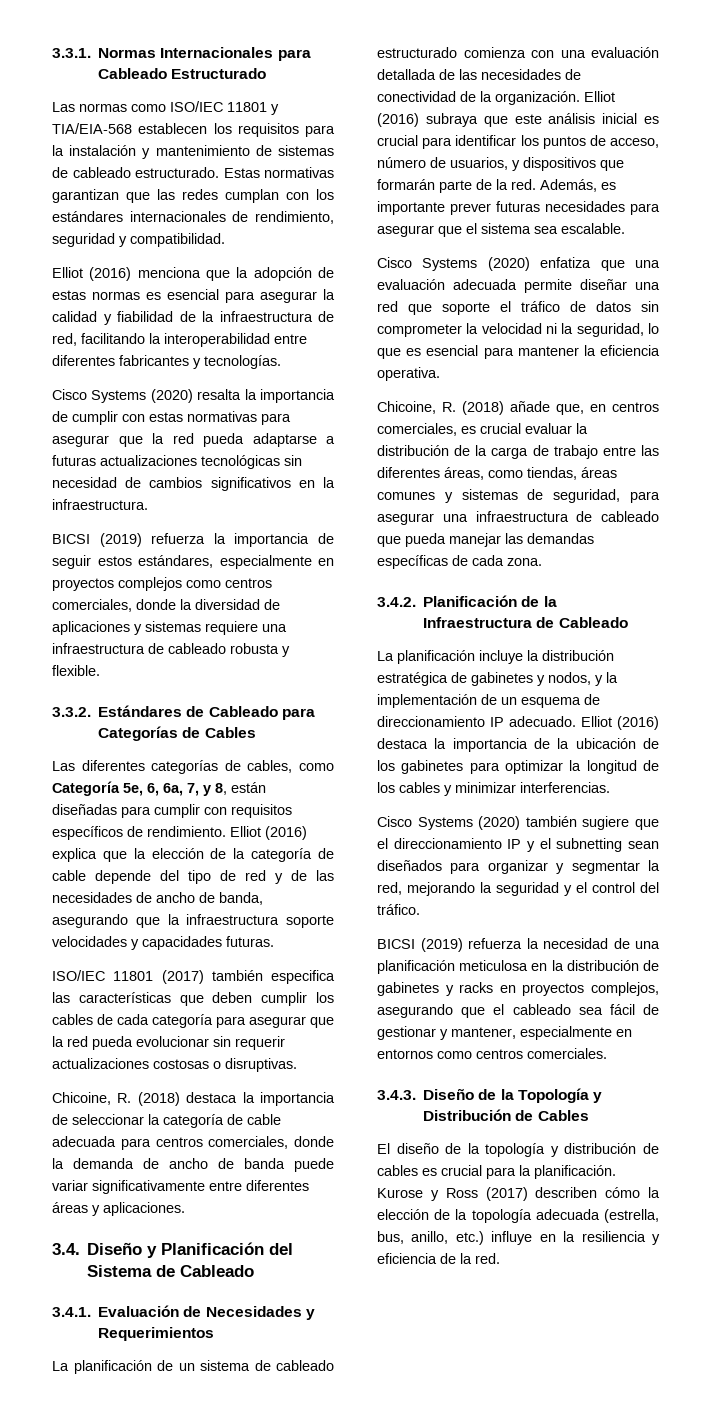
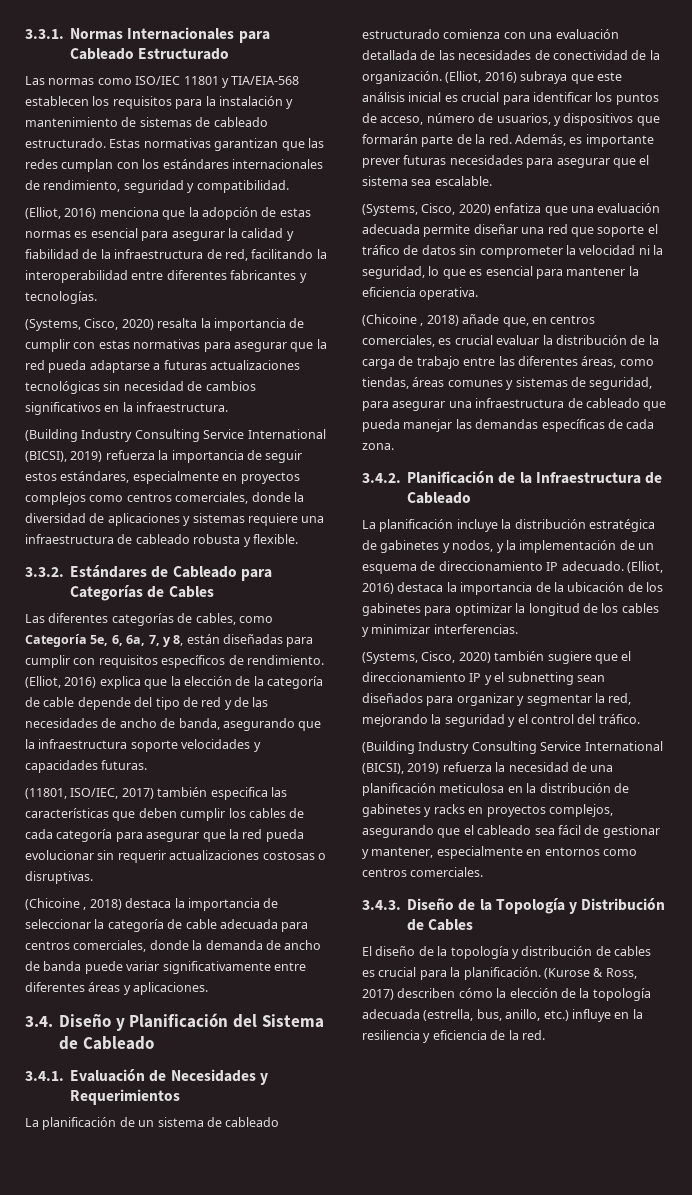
- Elliot (2016) menciona que la adopción de estas normas es esencial para asegurar la calidad y fiabilidad de la infraestructura de red, facilitando la interoperabilidad entre diferentes fabricantes y tecnologías.
+ (Elliot, 2016) menciona que la adopción de estas normas es esencial para asegurar la calidad y fiabilidad de la infraestructura de red, facilitando la interoperabilidad entre diferentes fabricantes y tecnologías.
- Cisco Systems (2020) resalta la importancia de cumplir con estas normativas para asegurar que la red pueda adaptarse a futuras actualizaciones tecnológicas sin necesidad de cambios significativos en la infraestructura.
+ (Systems, Cisco, 2020) resalta la importancia de cumplir con estas normativas para asegurar que la red pueda adaptarse a futuras actualizaciones tecnológicas sin necesidad de cambios significativos en la infraestructura.
- BICSI (2019) refuerza la importancia de seguir estos estándares, especialmente en proyectos complejos como centros comerciales, donde la diversidad de aplicaciones y sistemas requiere una infraestructura de cableado robusta y flexible.
+ (Building Industry Consulting Service International (BICSI), 2019) refuerza la importancia de seguir estos estándares, especialmente en proyectos complejos como centros comerciales, donde la diversidad de aplicaciones y sistemas requiere una infraestructura de cableado robusta y flexible.
- Elliot (2016) explica que la elección de la categoría de cable depende del tipo de red y de las necesidades de ancho de banda, asegurando que la infraestructura soporte velocidades y capacidades futuras.
+ (Elliot, 2016) explica que la elección de la categoría de cable depende del tipo de red y de las necesidades de ancho de banda, asegurando que la infraestructura soporte velocidades y capacidades futuras.
- ISO/IEC 11801 (2017) también especifica las características que deben cumplir los cables de cada categoría para asegurar que la red pueda evolucionar sin requerir actualizaciones costosas o disruptivas.
+ (11801, ISO/IEC, 2017) también especifica las características que deben cumplir los cables de cada categoría para asegurar que la red pueda evolucionar sin requerir actualizaciones costosas o disruptivas.
- Chicoine, R. (2018) destaca la importancia de seleccionar la categoría de cable adecuada para centros comerciales, donde la demanda de ancho de banda puede variar significativamente entre diferentes áreas y aplicaciones.
+ (Chicoine , 2018) destaca la importancia de seleccionar la categoría de cable adecuada para centros comerciales, donde la demanda de ancho de banda puede variar significativamente entre diferentes áreas y aplicaciones.
- Elliot (2016) subraya que este análisis inicial es crucial para identificar los puntos de acceso, número de usuarios, y dispositivos que formarán parte de la red.
+ (Elliot, 2016) subraya que este análisis inicial es crucial para identificar los puntos de acceso, número de usuarios, y dispositivos que formarán parte de la red.
- Cisco Systems (2020) enfatiza que una evaluación adecuada permite diseñar una red que soporte el tráfico de datos sin comprometer la velocidad ni la seguridad, lo que es esencial para mantener la eficiencia operativa.
+ (Systems, Cisco, 2020) enfatiza que una evaluación adecuada permite diseñar una red que soporte el tráfico de datos sin comprometer la velocidad ni la seguridad, lo que es esencial para mantener la eficiencia operativa.
- Chicoine, R. (2018) añade que, en centros comerciales, es crucial evaluar la distribución de la carga de trabajo entre las diferentes áreas, como tiendas, áreas comunes y sistemas de seguridad, para asegurar una infraestructura de cableado que pueda manejar las demandas específicas de cada zona.
+ (Chicoine , 2018) añade que, en centros comerciales, es crucial evaluar la distribución de la carga de trabajo entre las diferentes áreas, como tiendas, áreas comunes y sistemas de seguridad, para asegurar una infraestructura de cableado que pueda manejar las demandas específicas de cada zona.
- Elliot (2016) destaca la importancia de la ubicación de los gabinetes para optimizar la longitud de los cables y minimizar interferencias.
+ (Elliot, 2016) destaca la importancia de la ubicación de los gabinetes para optimizar la longitud de los cables y minimizar interferencias.
- Cisco Systems (2020) también sugiere que el direccionamiento IP y el subnetting sean diseñados para organizar y segmentar la red, mejorando la seguridad y el control del tráfico.
+ (Systems, Cisco, 2020) también sugiere que el direccionamiento IP y el subnetting sean diseñados para organizar y segmentar la red, mejorando la seguridad y el control del tráfico.
- BICSI (2019) refuerza la necesidad de una planificación meticulosa en la distribución de gabinetes y racks en proyectos complejos, asegurando que el cableado sea fácil de gestionar y mantener, especialmente en entornos como centros comerciales.
+ (Building Industry Consulting Service International (BICSI), 2019) refuerza la necesidad de una planificación meticulosa en la distribución de gabinetes y racks en proyectos complejos, asegurando que el cableado sea fácil de gestionar y mantener, especialmente en entornos como centros comerciales.
- Kurose y Ross (2017) describen cómo la elección de la topología adecuada (estrella, bus, anillo, etc.) influye en la resiliencia y eficiencia de la red.
+ (Kurose & Ross, 2017) describen cómo la elección de la topología adecuada (estrella, bus, anillo, etc.) influye en la resiliencia y eficiencia de la red.

